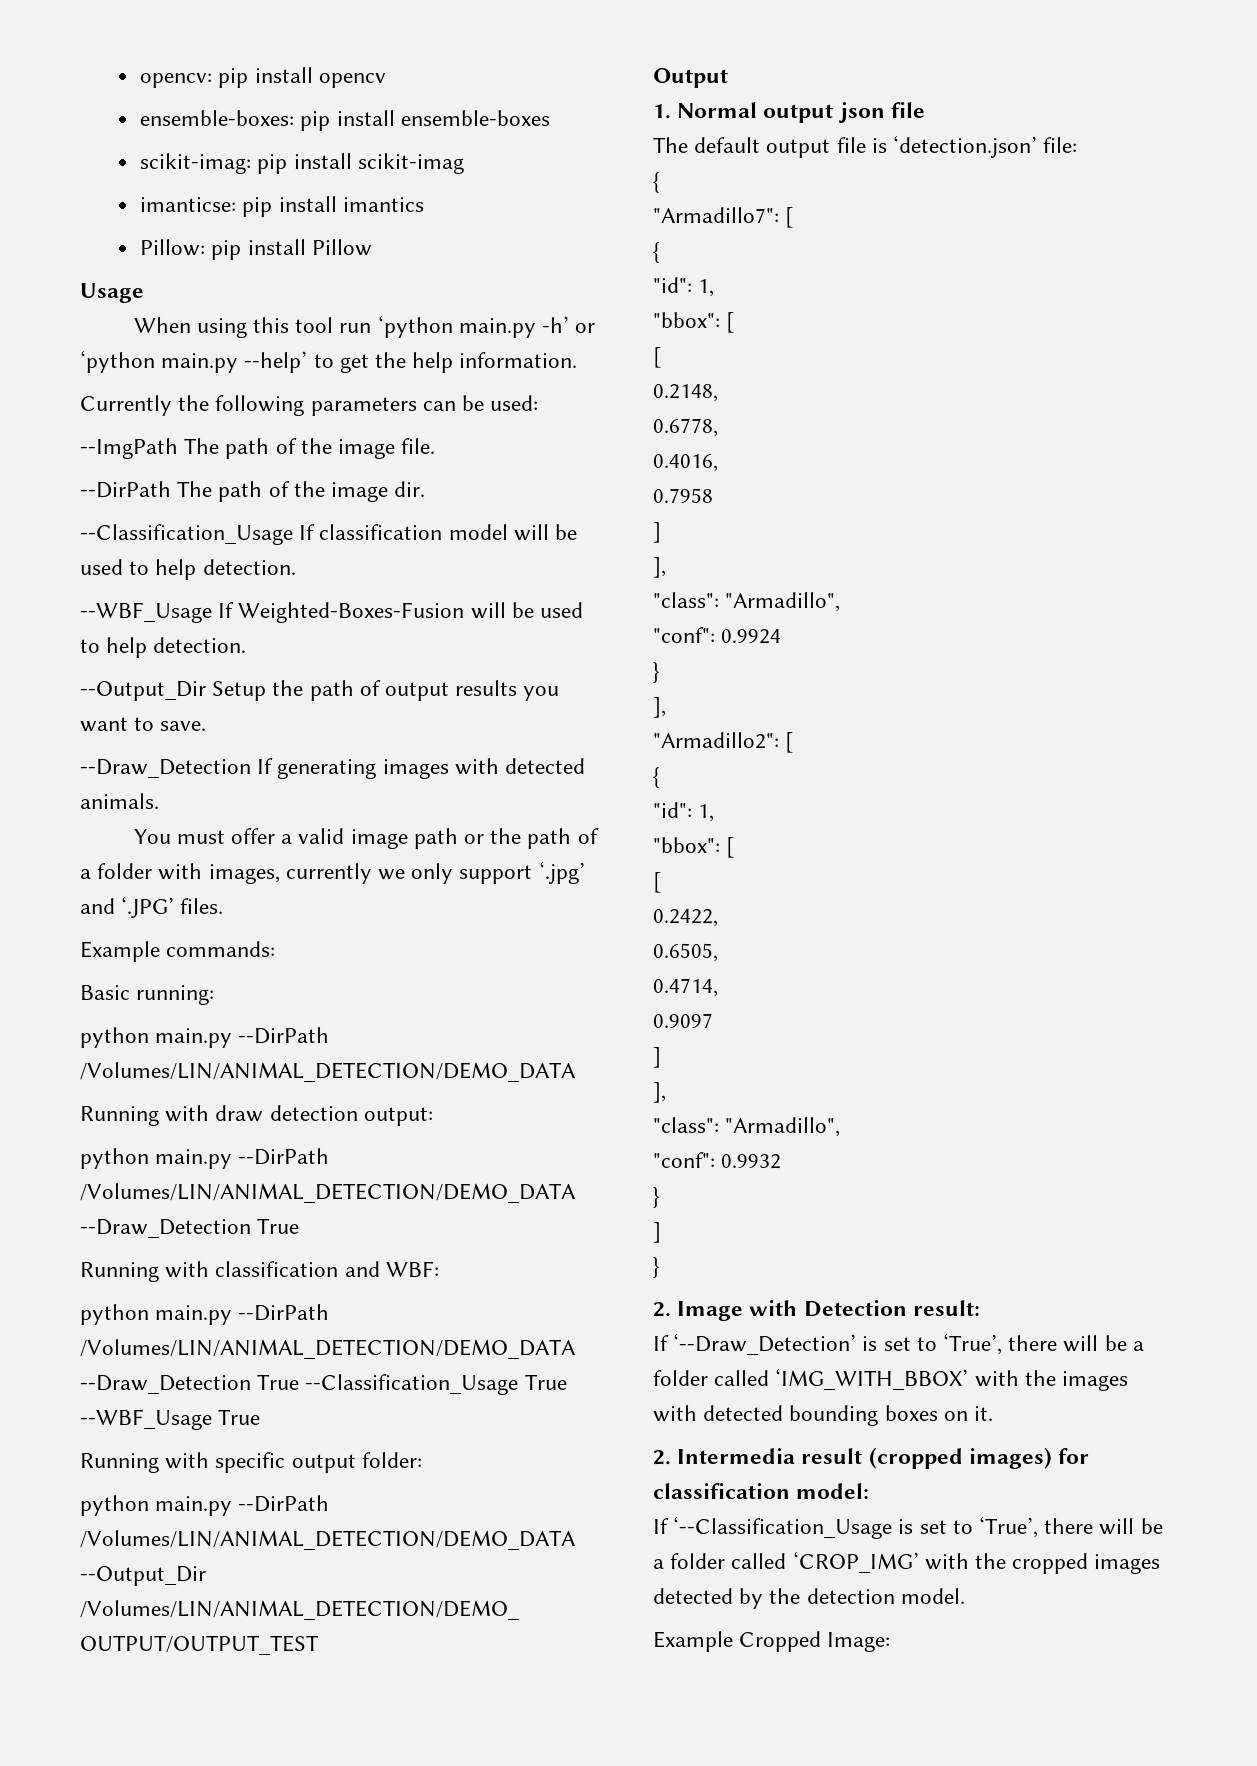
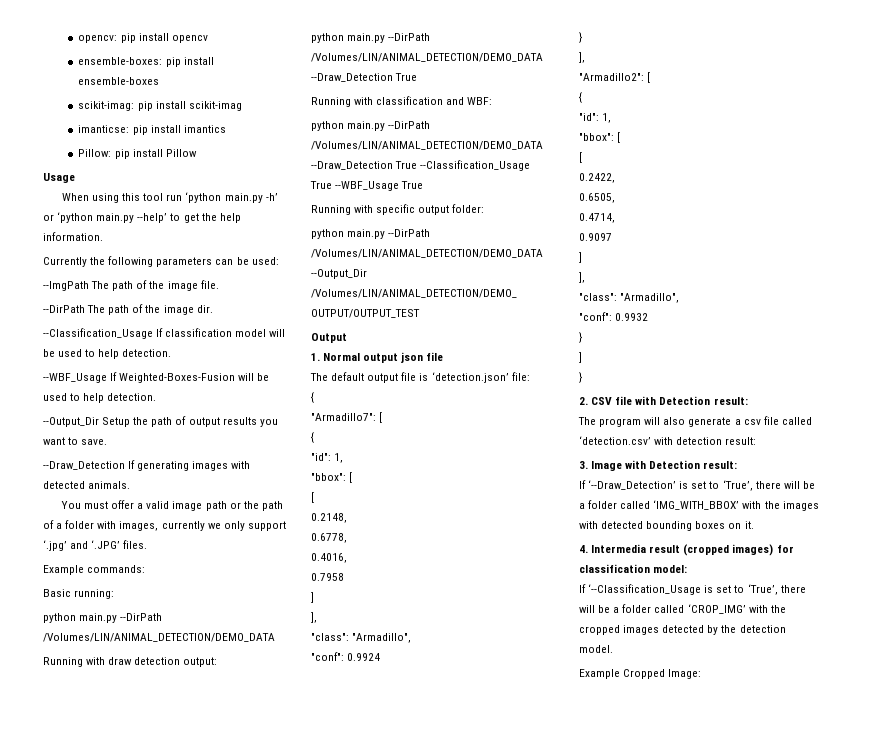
- 2. Image with Detection result:
+ 2. CSV file with Detection result:
+ The program will also generate a csv file called ‘detection.csv’ with detection result:
+ 3. Image with Detection result:
- 2. Intermedia result (cropped images) for classification model:
+ 4. Intermedia result (cropped images) for classification model:

